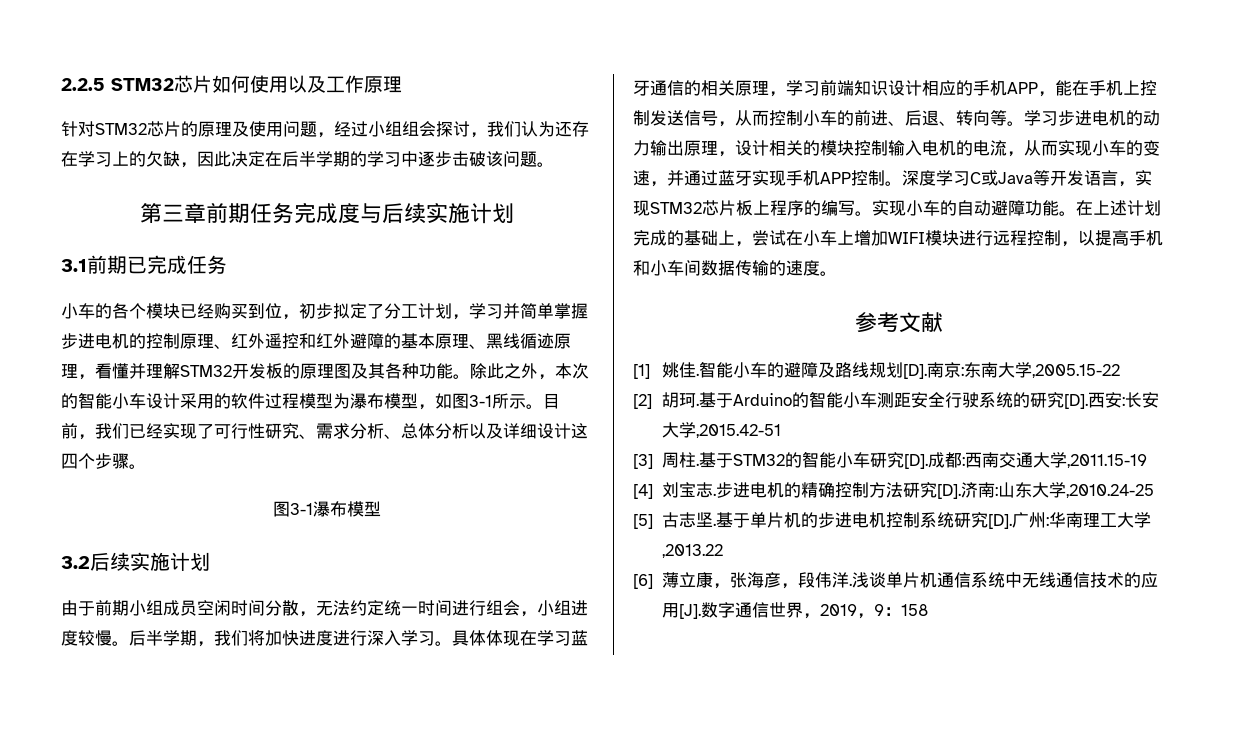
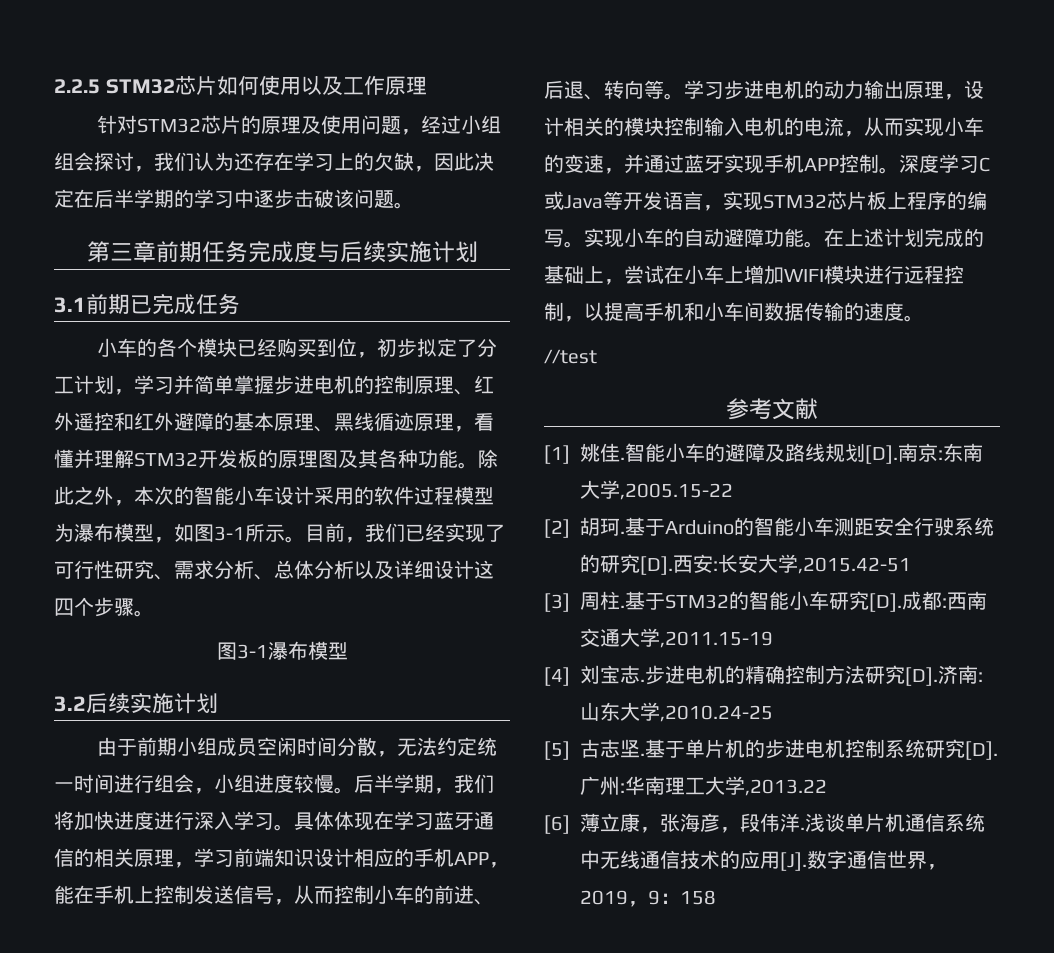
+ //test

